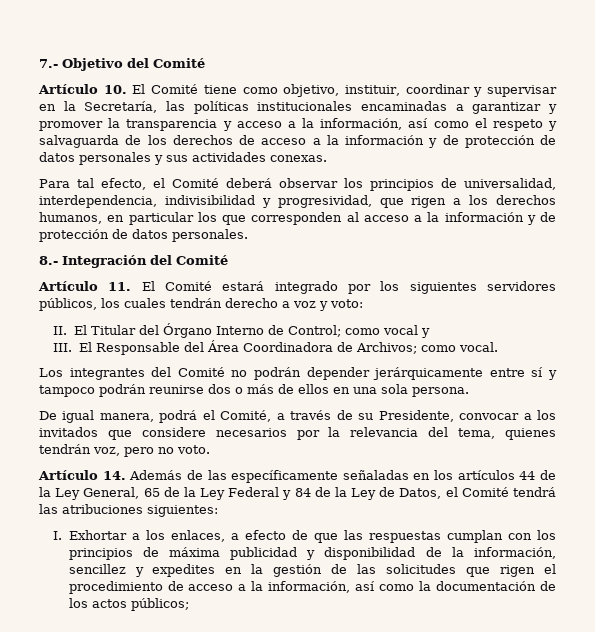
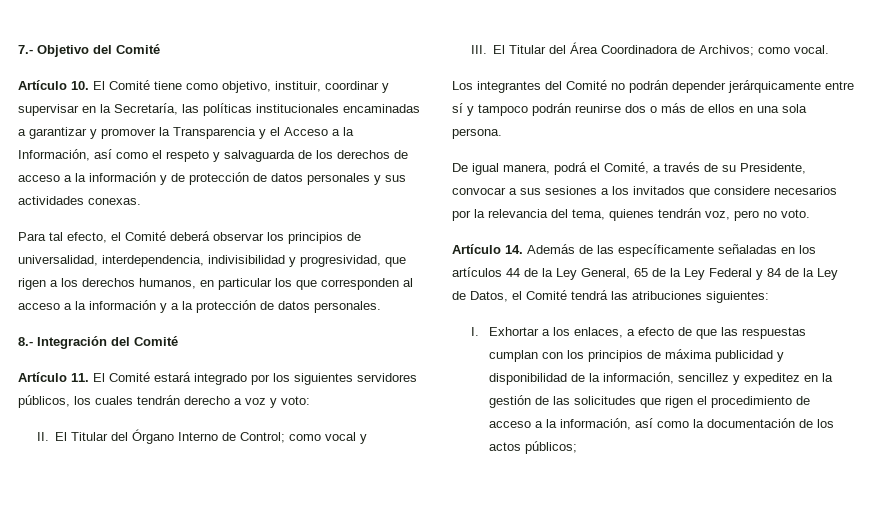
- Artículo 10. El Comité tiene como objetivo, instituir, coordinar y supervisar en la Secretaría, las políticas institucionales encaminadas a garantizar y promover la transparencia y acceso a la información, así como el respeto y salvaguarda de los derechos de acceso a la información y de protección de datos personales y sus actividades conexas.
+ Artículo 10. El Comité tiene como objetivo, instituir, coordinar y supervisar en la Secretaría, las políticas institucionales encaminadas a garantizar y promover la Transparencia y el Acceso a la Información, así como el respeto y salvaguarda de los derechos de acceso a la información y de protección de datos personales y sus actividades conexas.
- Para tal efecto, el Comité deberá observar los principios de universalidad, interdependencia, indivisibilidad y progresividad, que rigen a los derechos humanos, en particular los que corresponden al acceso a la información y de protección de datos personales.
+ Para tal efecto, el Comité deberá observar los principios de universalidad, interdependencia, indivisibilidad y progresividad, que rigen a los derechos humanos, en particular los que corresponden al acceso a la información y a la protección de datos personales.
- III. El Responsable del Área Coordinadora de Archivos; como vocal.
+ III. El Titular del Área Coordinadora de Archivos; como vocal.
- De igual manera, podrá el Comité, a través de su Presidente, convocar a los invitados que considere necesarios por la relevancia del tema, quienes tendrán voz, pero no voto.
+ De igual manera, podrá el Comité, a través de su Presidente, convocar a sus sesiones a los invitados que considere necesarios por la relevancia del tema, quienes tendrán voz, pero no voto.
- I. Exhortar a los enlaces, a efecto de que las respuestas cumplan con los principios de máxima publicidad y disponibilidad de la información, sencillez y expedites en la gestión de las solicitudes que rigen el procedimiento de acceso a la información, así como la documentación de los actos públicos;
+ I. Exhortar a los enlaces, a efecto de que las respuestas cumplan con los principios de máxima publicidad y disponibilidad de la información, sencillez y expeditez en la gestión de las solicitudes que rigen el procedimiento de acceso a la información, así como la documentación de los actos públicos;

